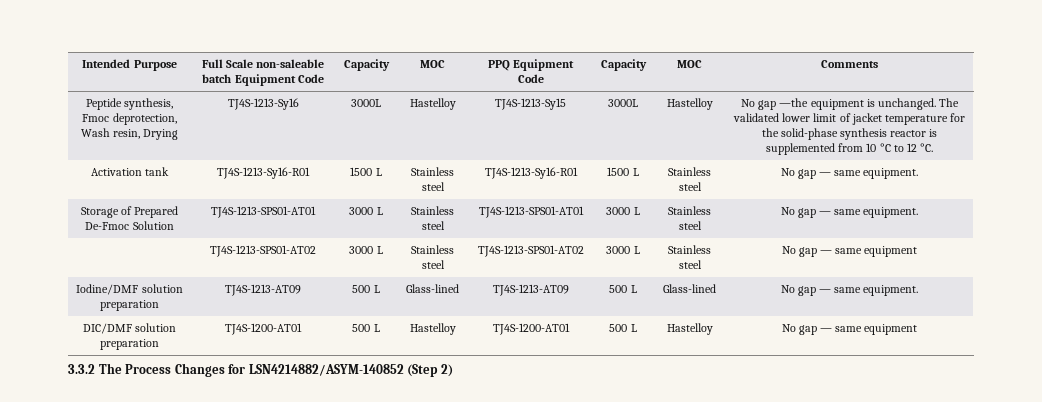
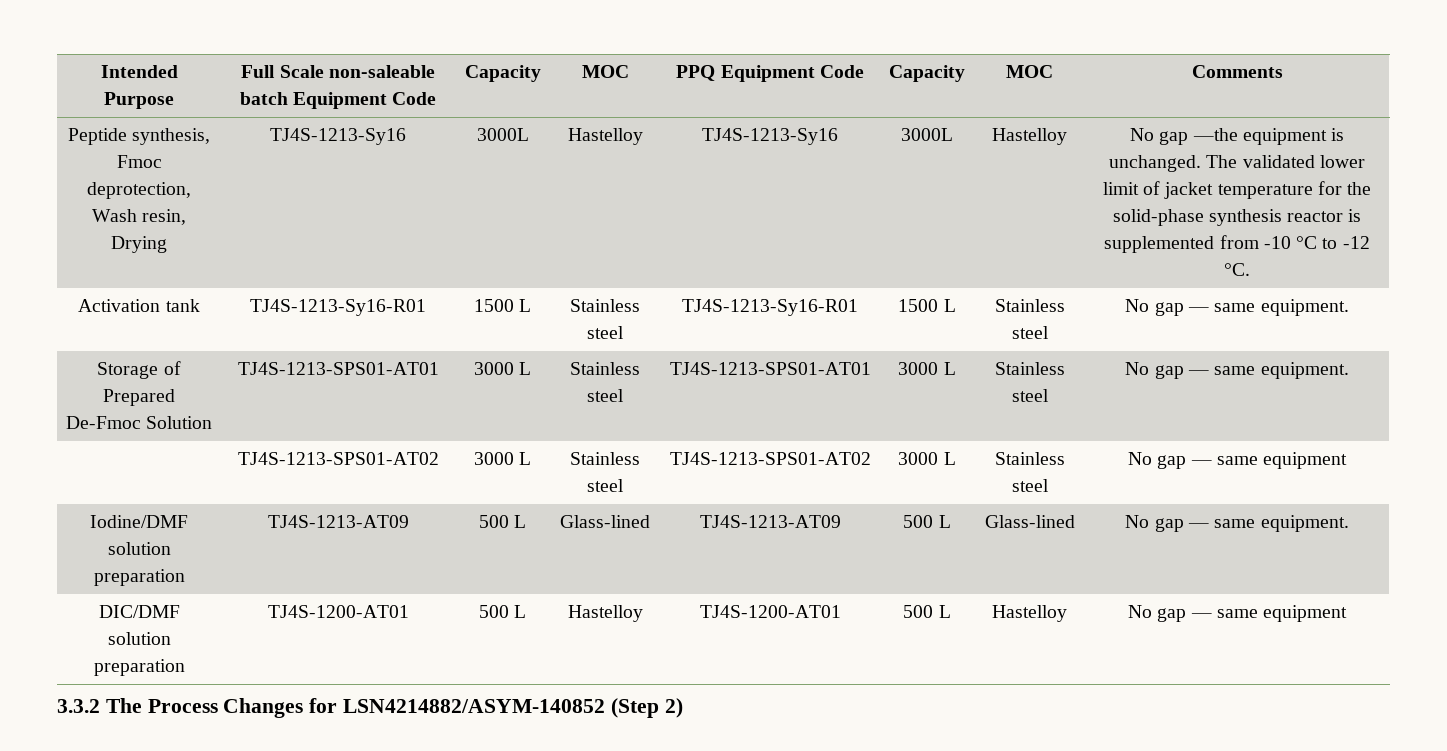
- Peptide synthesis, Fmoc deprotection, Wash resin, Drying | TJ4S-1213-Sy16 | 3000L | Hastelloy | TJ4S-1213-Sy15 | 3000L | Hastelloy | No gap —the equipment is unchanged. The validated lower limit of jacket temperature for the solid-phase synthesis reactor is supplemented from 10 °C to 12 °C.
+ Peptide synthesis, Fmoc deprotection, Wash resin, Drying | TJ4S-1213-Sy16 | 3000L | Hastelloy | TJ4S-1213-Sy16 | 3000L | Hastelloy | No gap —the equipment is unchanged. The validated lower limit of jacket temperature for the solid-phase synthesis reactor is supplemented from -10 °C to -12 °C.

